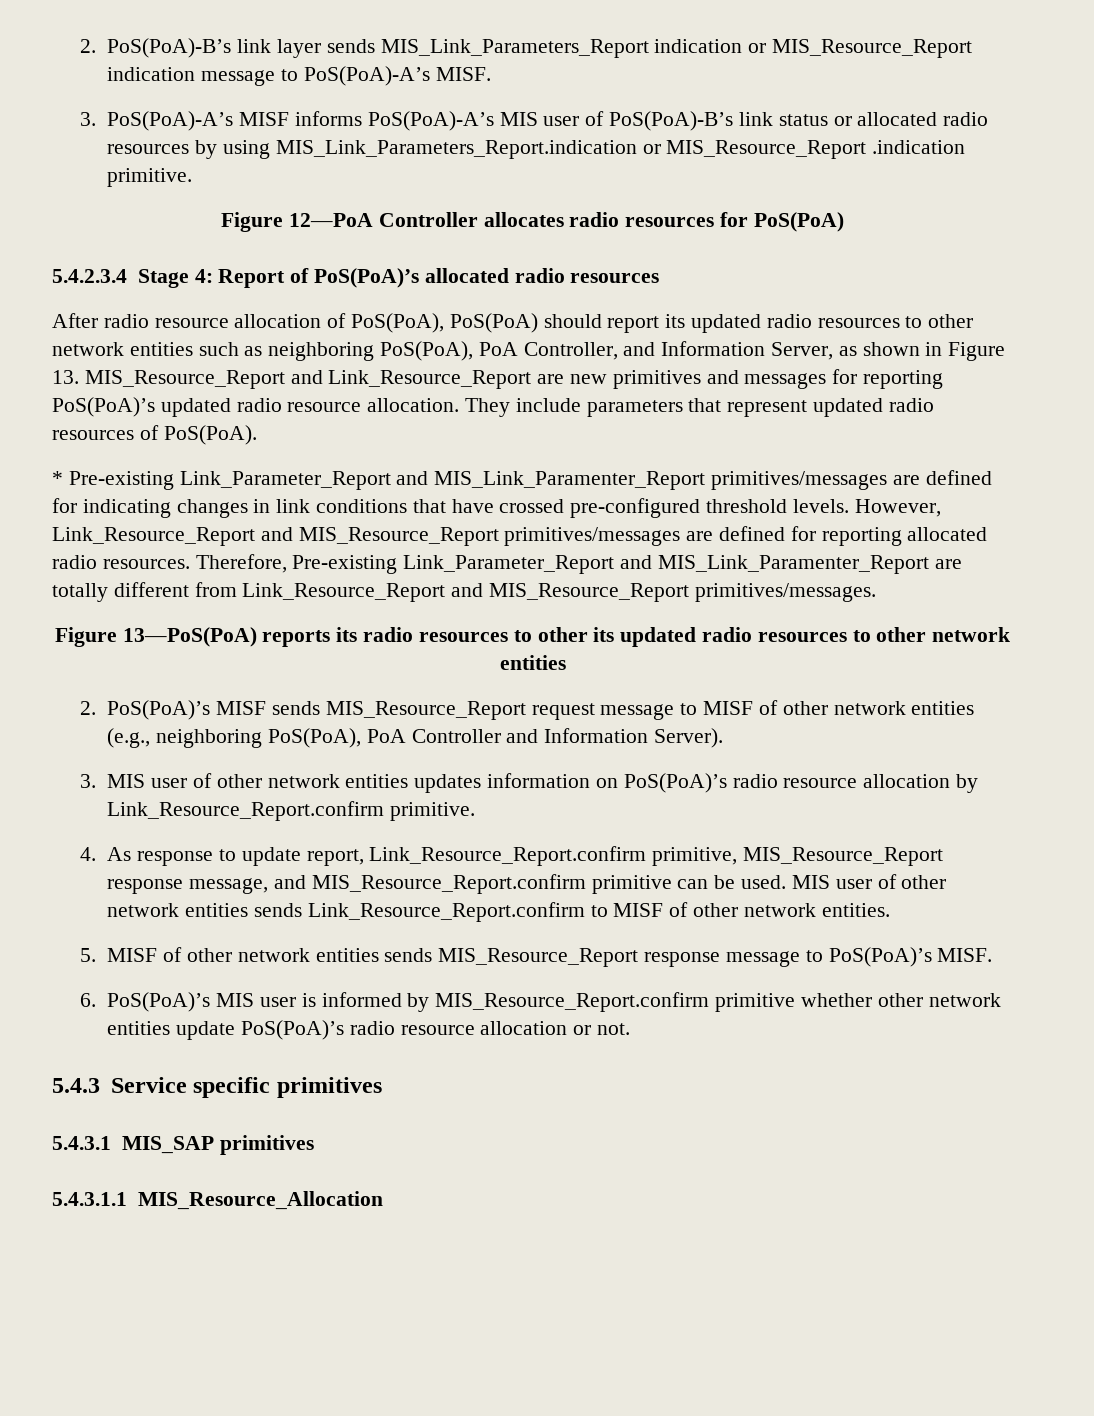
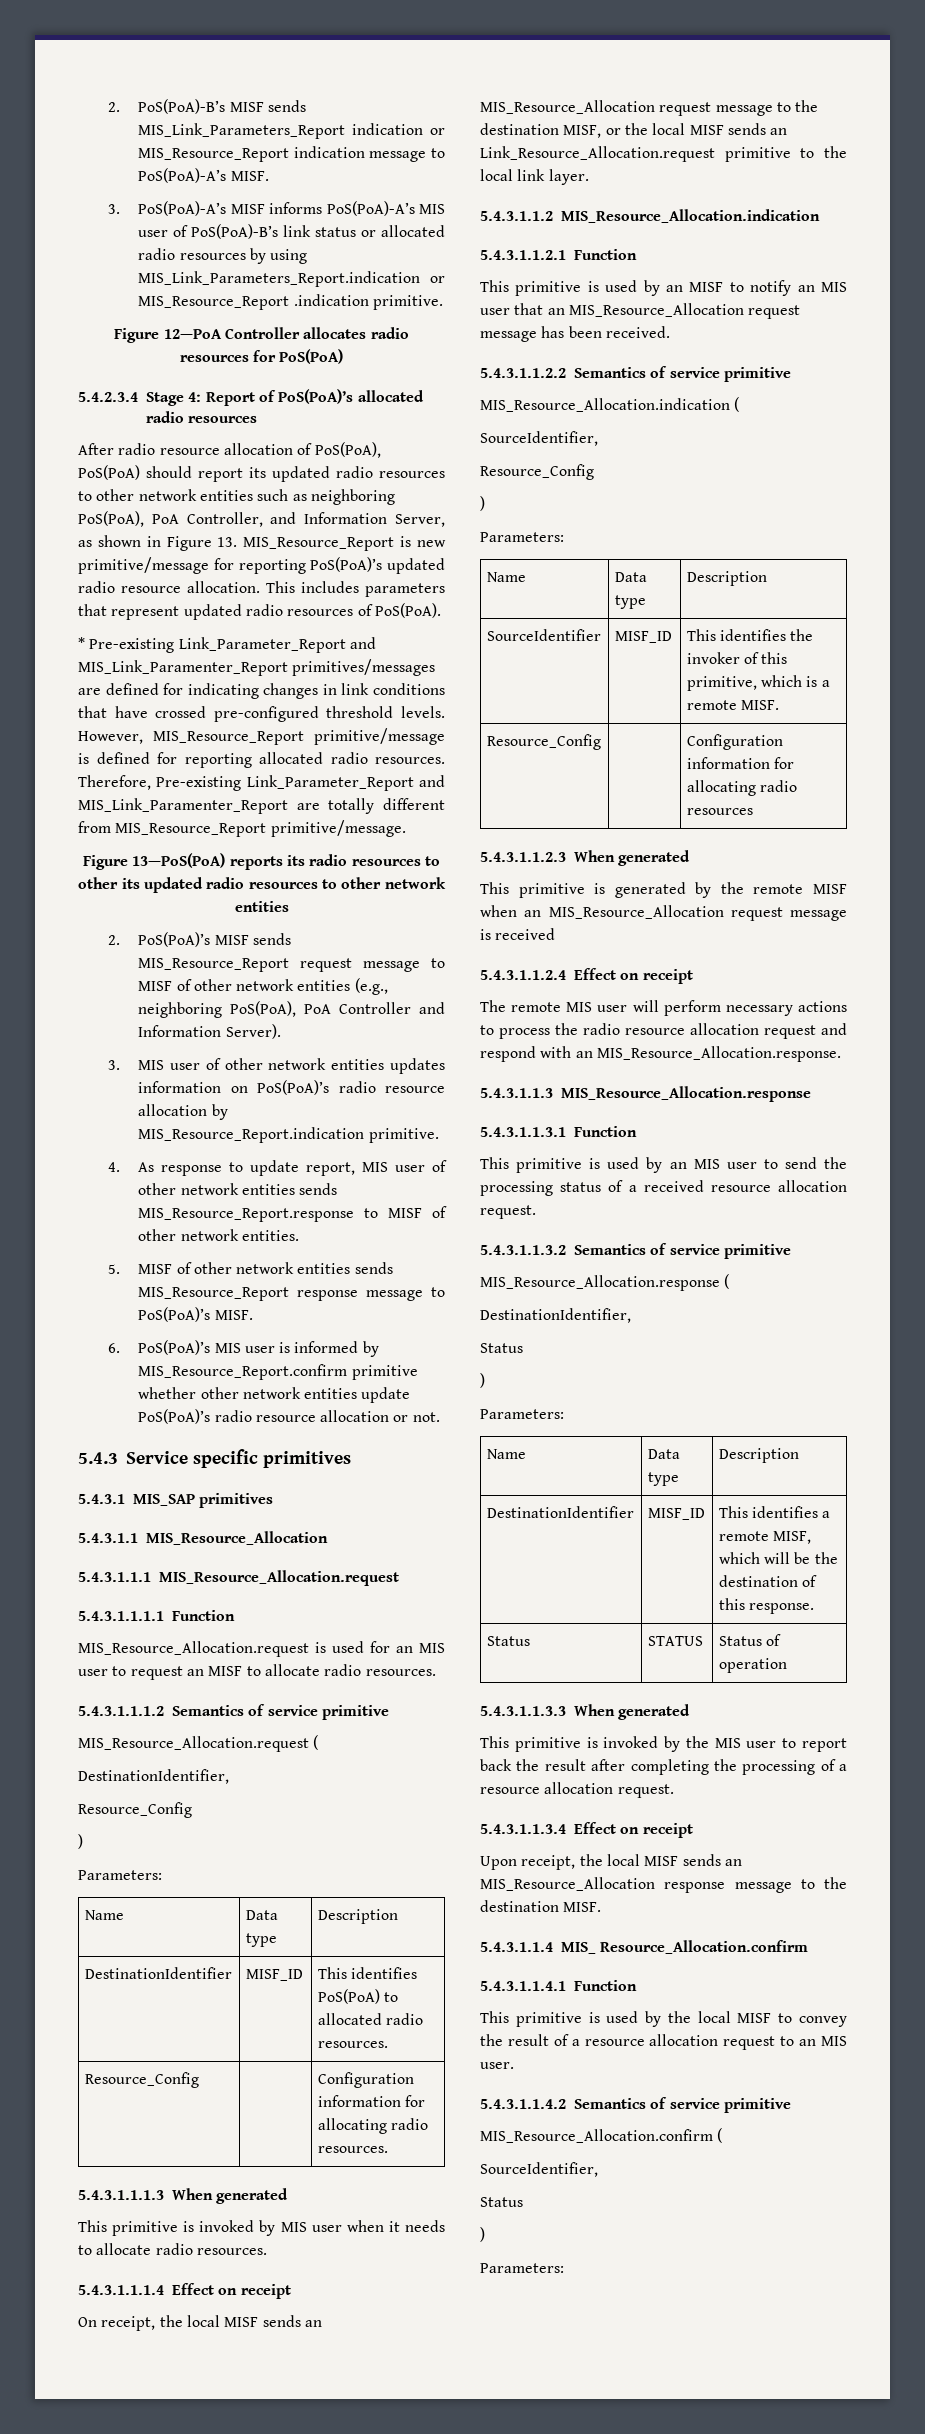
- 2. PoS(PoA)-B’s link layer sends MIS_Link_Parameters_Report indication or MIS_Resource_Report indication message to PoS(PoA)-A’s MISF.
+ 2. PoS(PoA)-B’s MISF sends MIS_Link_Parameters_Report indication or MIS_Resource_Report indication message to PoS(PoA)-A’s MISF.
- After radio resource allocation of PoS(PoA), PoS(PoA) should report its updated radio resources to other network entities such as neighboring PoS(PoA), PoA Controller, and Information Server, as shown in Figure 13. MIS_Resource_Report and Link_Resource_Report are new primitives and messages for reporting PoS(PoA)’s updated radio resource allocation.
+ After radio resource allocation of PoS(PoA), PoS(PoA) should report its updated radio resources to other network entities such as neighboring PoS(PoA), PoA Controller, and Information Server, as shown in Figure 13. MIS_Resource_Report is new primitive/message for reporting PoS(PoA)’s updated radio resource allocation.
- They include parameters that represent updated radio resources of PoS(PoA).
+ This includes parameters that represent updated radio resources of PoS(PoA).
- However, Link_Resource_Report and MIS_Resource_Report primitives/messages are defined for reporting allocated radio resources.
+ However, MIS_Resource_Report primitive/message is defined for reporting allocated radio resources.
- Therefore, Pre-existing Link_Parameter_Report and MIS_Link_Paramenter_Report are totally different from Link_Resource_Report and MIS_Resource_Report primitives/messages.
+ Therefore, Pre-existing Link_Parameter_Report and MIS_Link_Paramenter_Report are totally different from MIS_Resource_Report primitive/message.
- 3. MIS user of other network entities updates information on PoS(PoA)’s radio resource allocation by Link_Resource_Report.confirm primitive.
+ 3. MIS user of other network entities updates information on PoS(PoA)’s radio resource allocation by MIS_Resource_Report.indication primitive.
- 4. As response to update report, Link_Resource_Report.confirm primitive, MIS_Resource_Report response message, and MIS_Resource_Report.confirm primitive can be used. MIS user of other network entities sends Link_Resource_Report.confirm to MISF of other network entities.
+ 4. As response to update report, MIS user of other network entities sends MIS_Resource_Report.response to MISF of other network entities.
+ 5.4.3.1.1.1 MIS_Resource_Allocation.request
+ 5.4.3.1.1.1.1 Function
+ MIS_Resource_Allocation.request is used for an MIS user to request an MISF to allocate radio resources.
+ 5.4.3.1.1.1.2 Semantics of service primitive
+ MIS_Resource_Allocation.request (
+ DestinationIdentifier,
+ Resource_Config
+ )
+ Parameters:
+ Name | Data type | Description
+ DestinationIdentifier | MISF_ID | This identifies PoS(PoA) to allocated radio resources.
+ Resource_Config | | Configuration information for allocating radio resources.
+ 5.4.3.1.1.1.3 When generated
+ This primitive is invoked by MIS user when it needs to allocate radio resources.
+ 5.4.3.1.1.1.4 Effect on receipt
+ On receipt, the local MISF sends an MIS_Resource_Allocation request message to the destination MISF, or the local MISF sends an Link_Resource_Allocation.request primitive to the local link layer.
+ 5.4.3.1.1.2 MIS_Resource_Allocation.indication
+ 5.4.3.1.1.2.1 Function
+ This primitive is used by an MISF to notify an MIS user that an MIS_Resource_Allocation request message has been received.
+ 5.4.3.1.1.2.2 Semantics of service primitive
+ MIS_Resource_Allocation.indication (
+ SourceIdentifier,
+ Resource_Config
+ )
+ Parameters:
+ Name | Data type | Description
+ SourceIdentifier | MISF_ID | This identifies the invoker of this primitive, which is a remote MISF.
+ Resource_Config | | Configuration information for allocating radio resources
+ 5.4.3.1.1.2.3 When generated
+ This primitive is generated by the remote MISF when an MIS_Resource_Allocation request message is received
+ 5.4.3.1.1.2.4 Effect on receipt
+ The remote MIS user will perform necessary actions to process the radio resource allocation request and respond with an MIS_Resource_Allocation.response.
+ 5.4.3.1.1.3 MIS_Resource_Allocation.response
+ 5.4.3.1.1.3.1 Function
+ This primitive is used by an MIS user to send the processing status of a received resource allocation request.
+ 5.4.3.1.1.3.2 Semantics of service primitive
+ MIS_Resource_Allocation.response (
+ DestinationIdentifier,
+ Status
+ )
+ Parameters:
+ Name | Data type | Description
+ DestinationIdentifier | MISF_ID | This identifies a remote MISF, which will be the destination of this response.
+ Status | STATUS | Status of operation
+ 5.4.3.1.1.3.3 When generated
+ This primitive is invoked by the MIS user to report back the result after completing the processing of a resource allocation request.
+ 5.4.3.1.1.3.4 Effect on receipt
+ Upon receipt, the local MISF sends an MIS_Resource_Allocation response message to the destination MISF.
+ 5.4.3.1.1.4 MIS_ Resource_Allocation.confirm
+ 5.4.3.1.1.4.1 Function
+ This primitive is used by the local MISF to convey the result of a resource allocation request to an MIS user.
+ 5.4.3.1.1.4.2 Semantics of service primitive
+ MIS_Resource_Allocation.confirm (
+ SourceIdentifier,
+ Status
+ )
+ Parameters:

